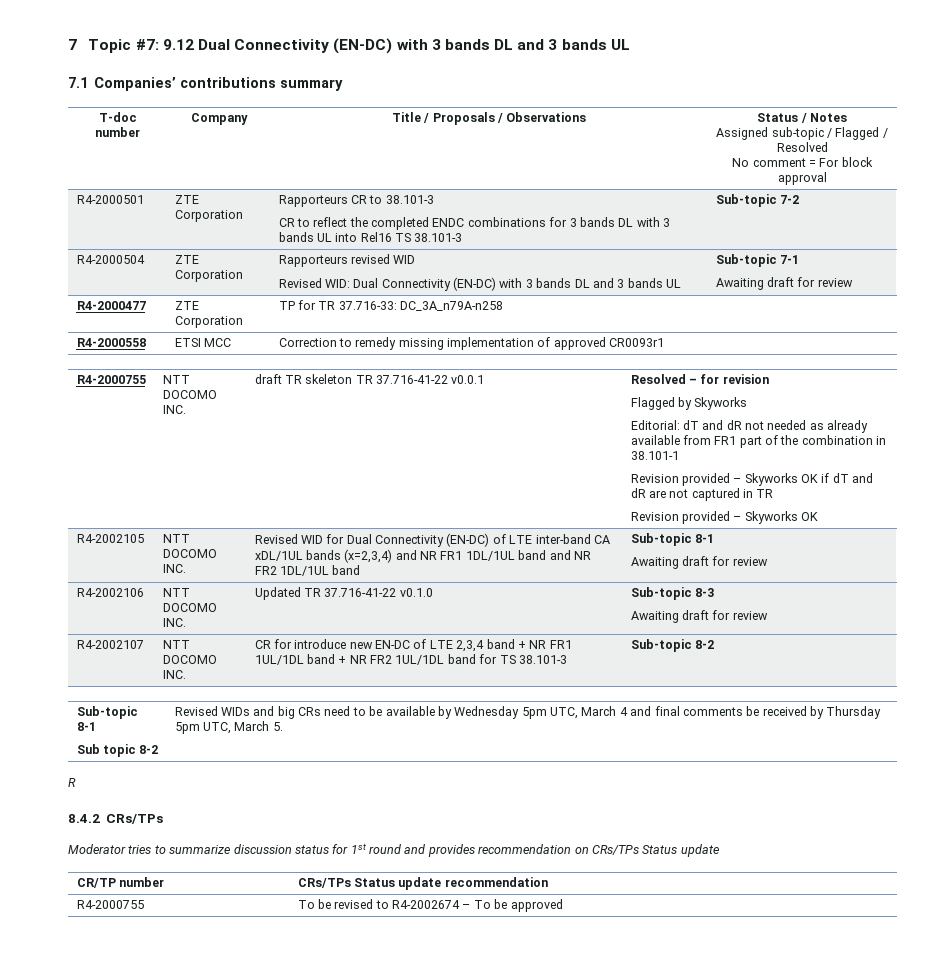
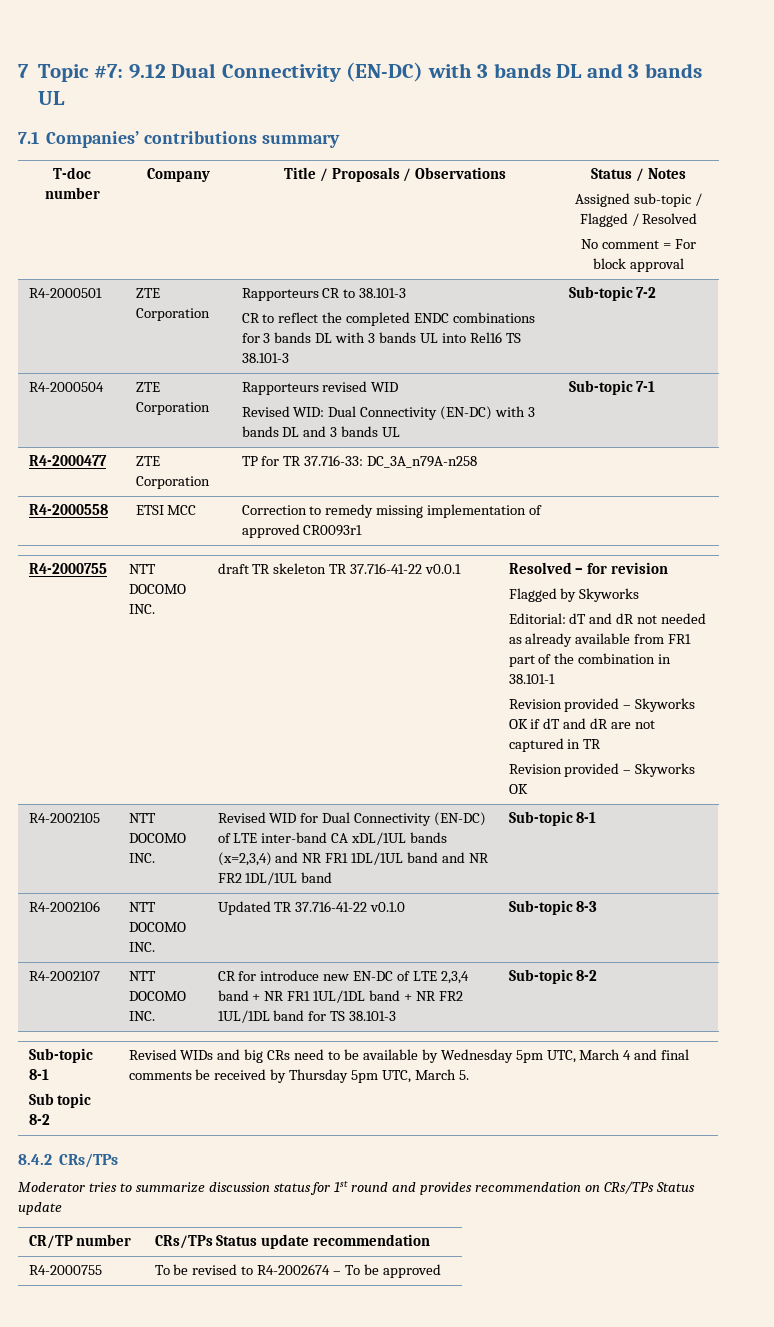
  R4-2000504 | ZTE Corporation | Rapporteurs revised WID
  Revised WID: Dual Connectivity (EN-DC) with 3 bands DL and 3 bands UL | Sub-topic 7-1
- Awaiting draft for review
  R4-2002105 | NTT DOCOMO INC. | Revised WID for Dual Connectivity (EN-DC) of LTE inter-band CA xDL/1UL bands (x=2,3,4) and NR FR1 1DL/1UL band and NR FR2 1DL/1UL band | Sub-topic 8-1
- Awaiting draft for review
  R4-2002106 | NTT DOCOMO INC. | Updated TR 37.716-41-22 v0.1.0 | Sub-topic 8-3
- Awaiting draft for review
- R

